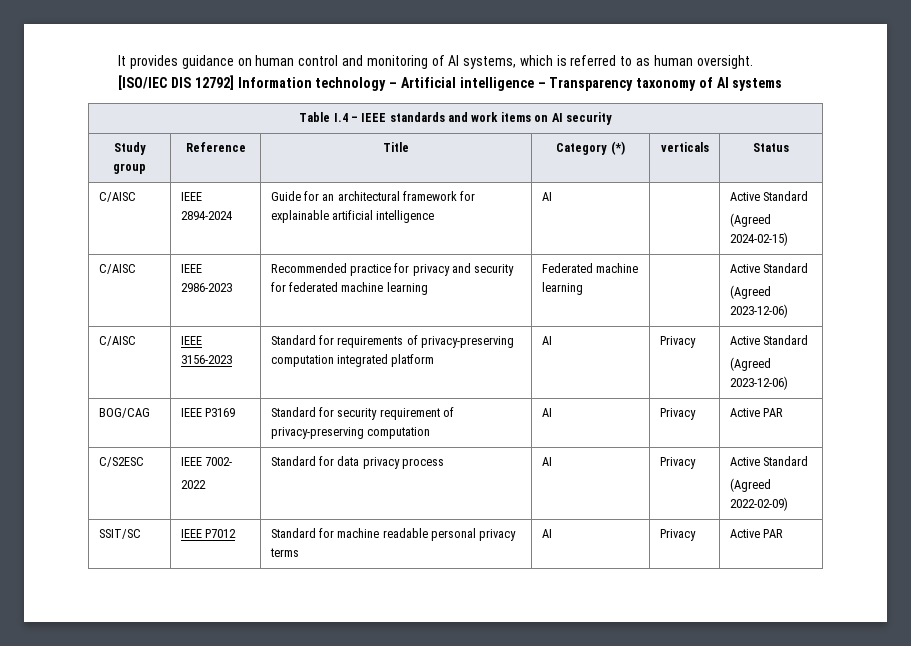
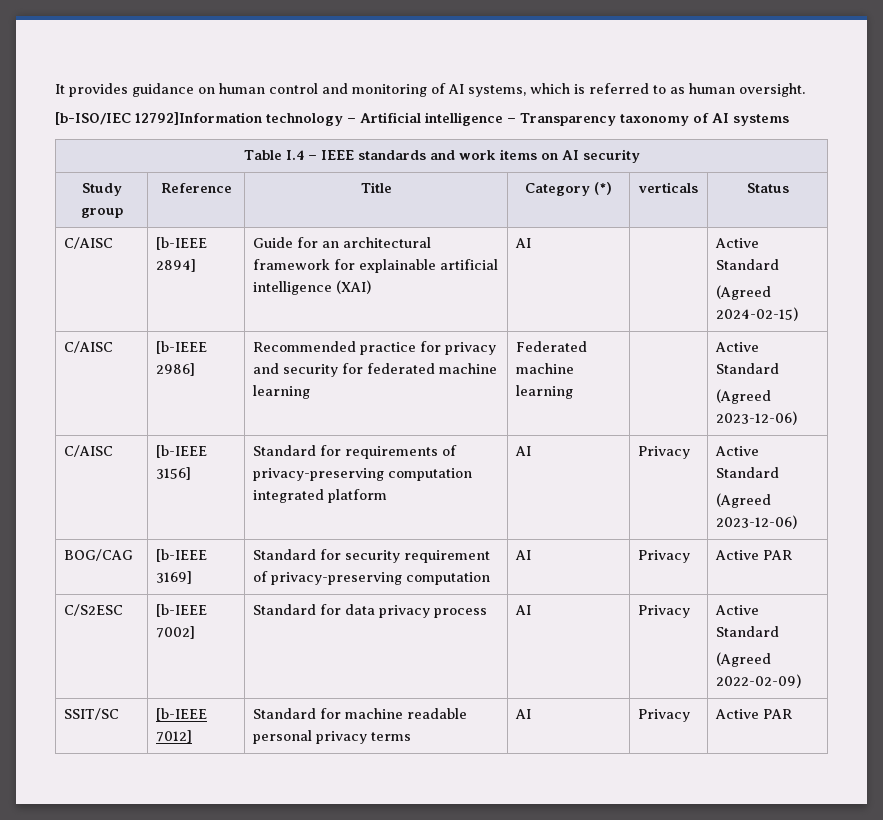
- [ISO/IEC DIS 12792] Information technology – Artificial intelligence – Transparency taxonomy of AI systems
+ [b-ISO/IEC 12792]Information technology – Artificial intelligence – Transparency taxonomy of AI systems
- C/AISC | IEEE 2894-2024 | Guide for an architectural framework for explainable artificial intelligence | AI | | Active Standard
+ C/AISC | [b-IEEE 2894] | Guide for an architectural framework for explainable artificial intelligence (XAI) | AI | | Active Standard
- C/AISC | IEEE 2986-2023 | Recommended practice for privacy and security for federated machine learning | Federated machine learning | | Active Standard
+ C/AISC | [b-IEEE 2986] | Recommended practice for privacy and security for federated machine learning | Federated machine learning | | Active Standard
- C/AISC | IEEE 3156-2023 | Standard for requirements of privacy-preserving computation integrated platform | AI | Privacy | Active Standard
+ C/AISC | [b-IEEE 3156] | Standard for requirements of privacy-preserving computation integrated platform | AI | Privacy | Active Standard
- BOG/CAG | IEEE P3169 | Standard for security requirement of privacy-preserving computation | AI | Privacy | Active PAR
+ BOG/CAG | [b-IEEE 3169] | Standard for security requirement of privacy-preserving computation | AI | Privacy | Active PAR
- C/S2ESC | IEEE 7002-
- 2022 | Standard for data privacy process | AI | Privacy | Active Standard
+ C/S2ESC | [b-IEEE 7002] | Standard for data privacy process | AI | Privacy | Active Standard
- SSIT/SC | IEEE P7012 | Standard for machine readable personal privacy terms | AI | Privacy | Active PAR
+ SSIT/SC | [b-IEEE 7012] | Standard for machine readable personal privacy terms | AI | Privacy | Active PAR

